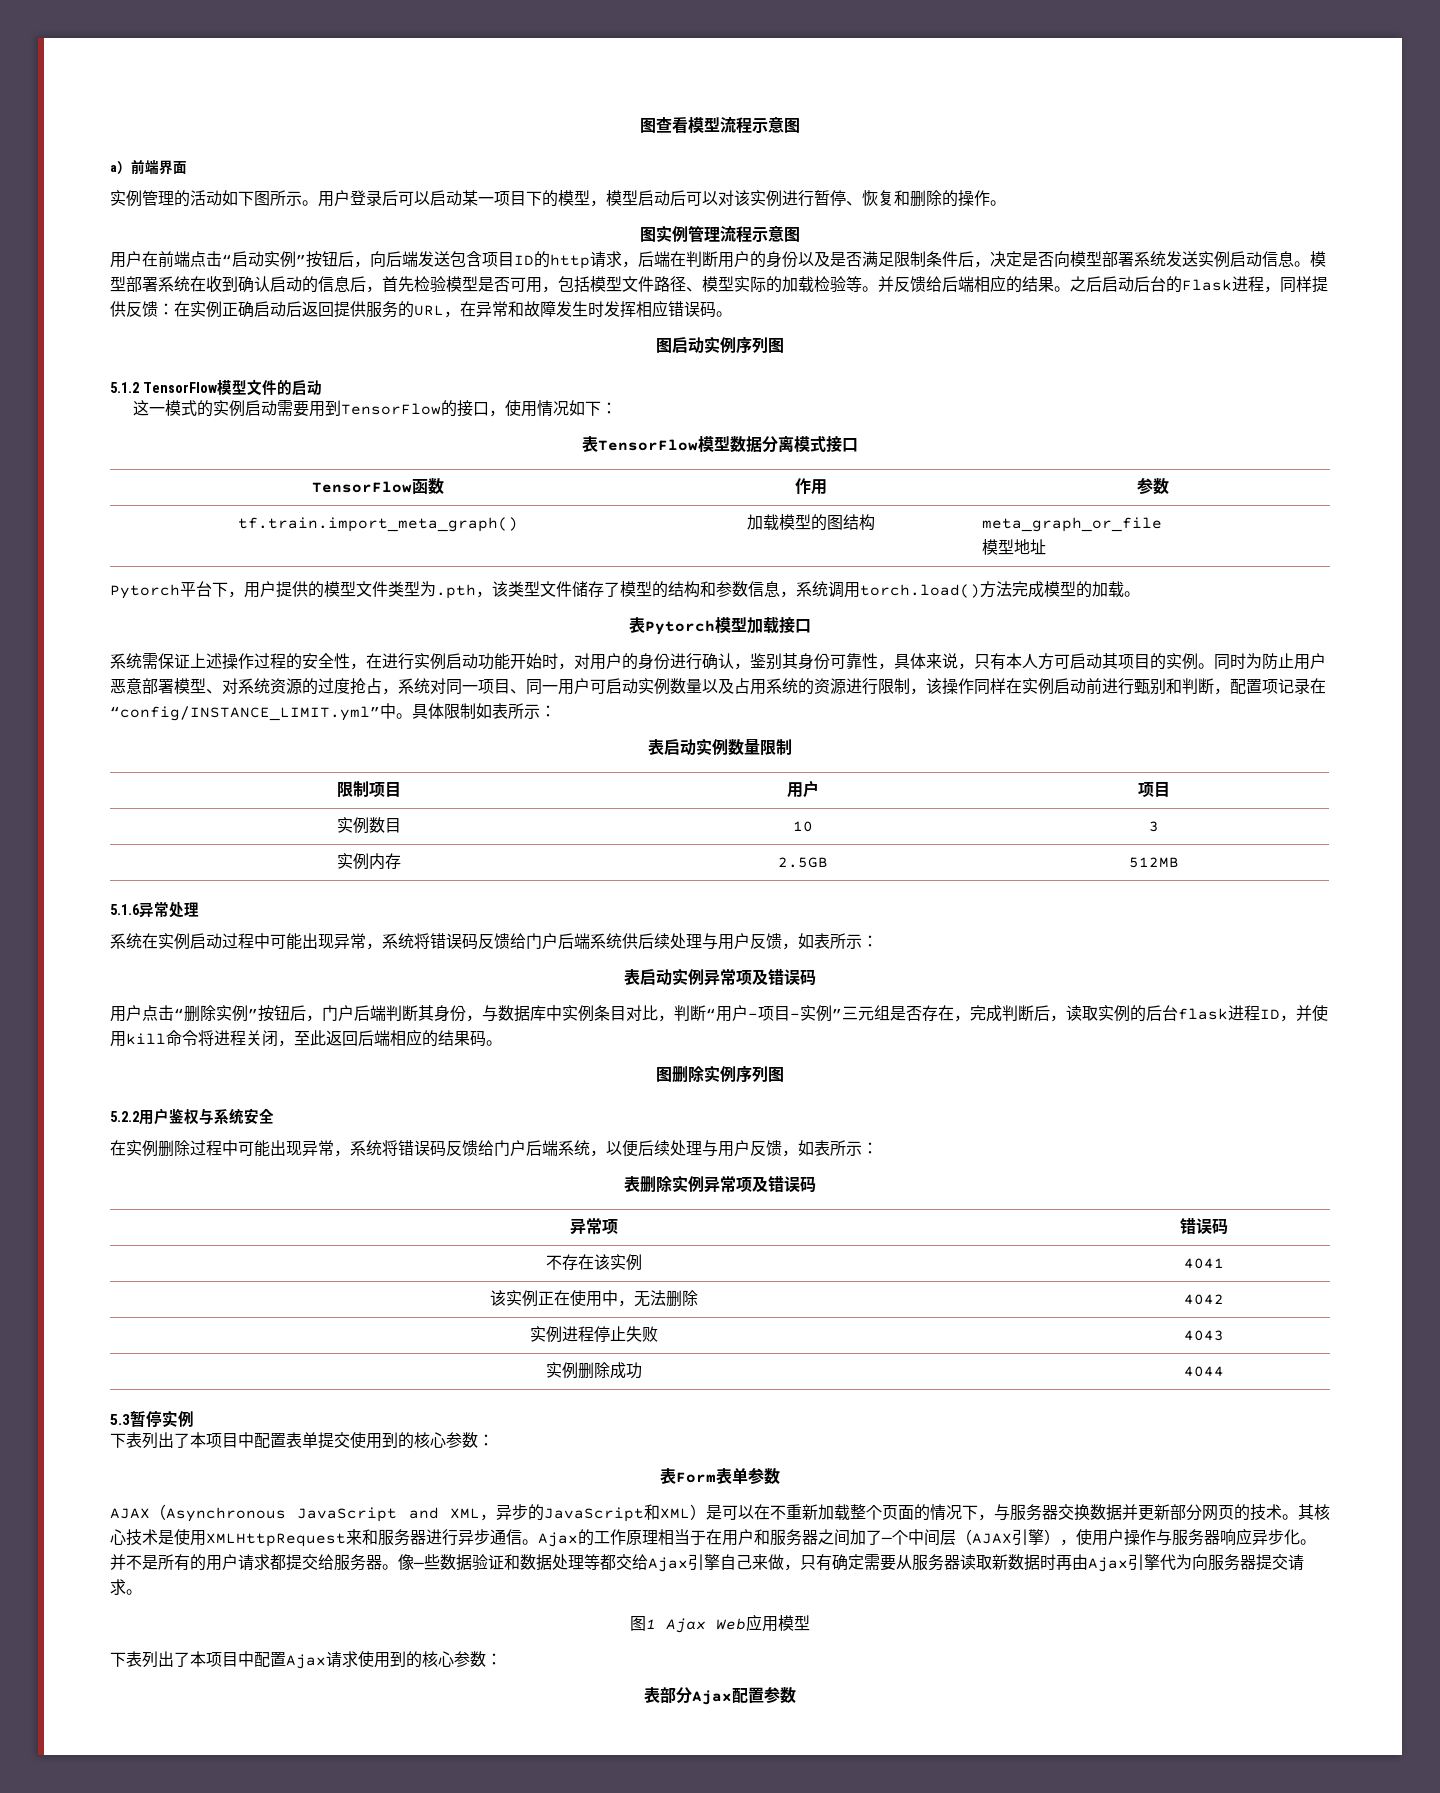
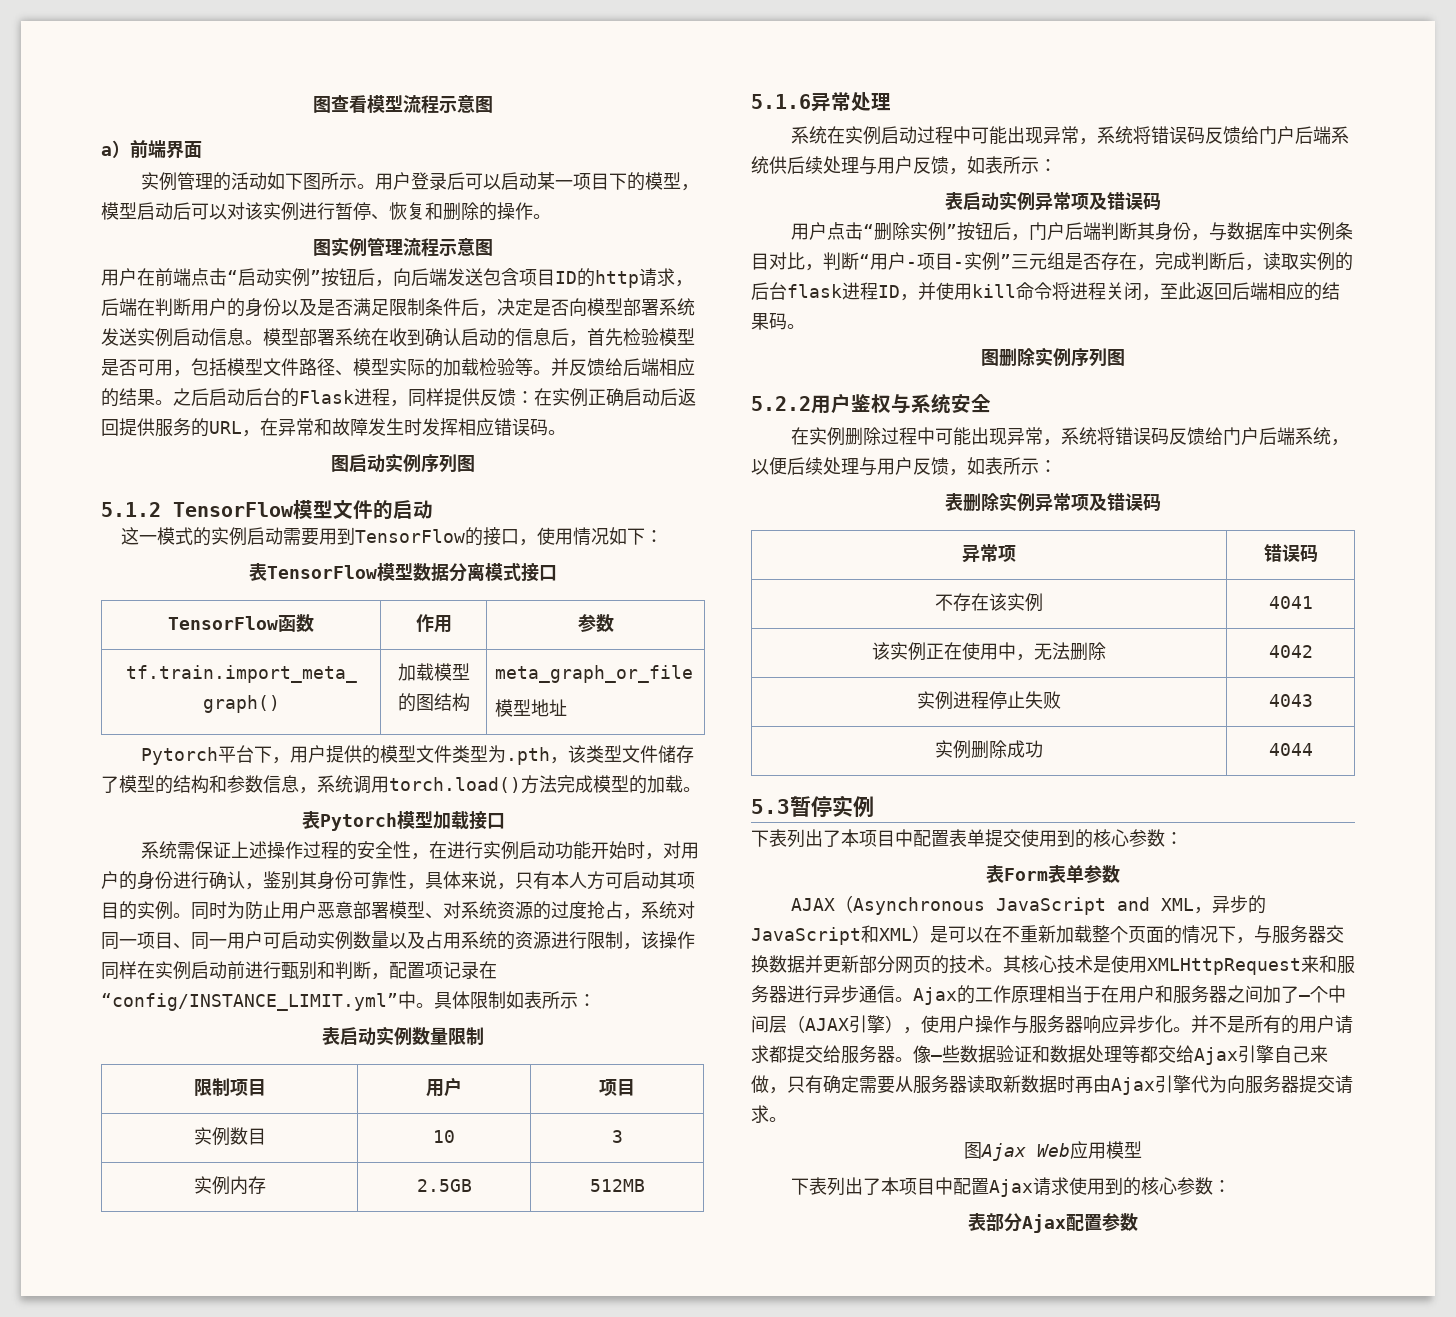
- 图1 Ajax Web应用模型
+ 图Ajax Web应用模型

